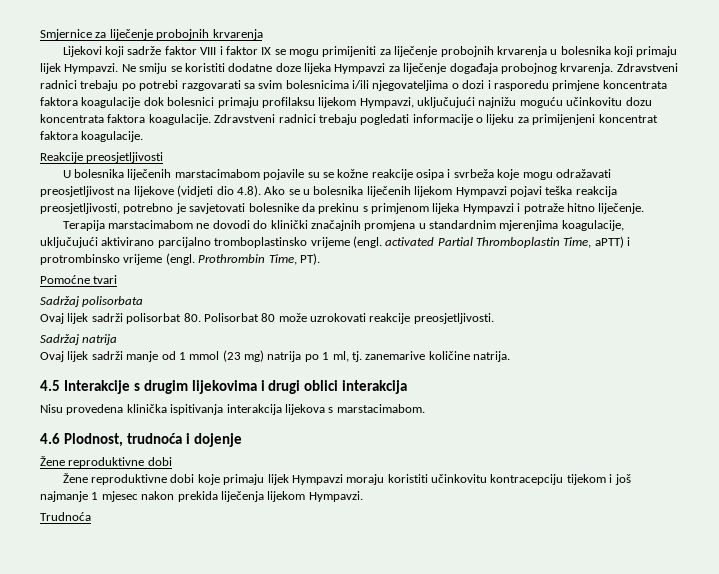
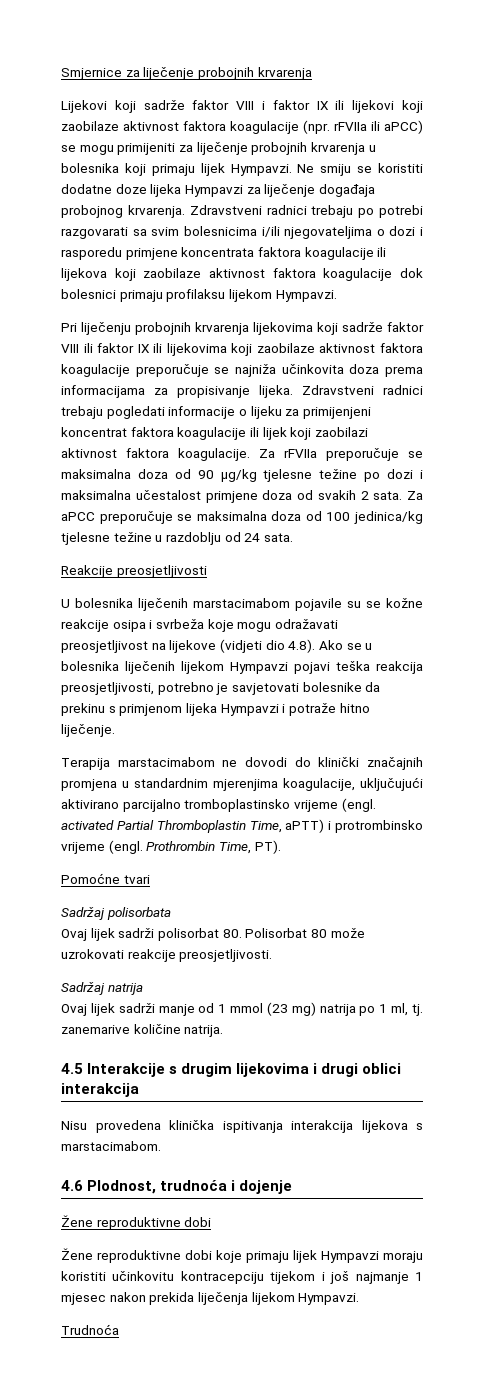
- Lijekovi koji sadrže faktor VIII i faktor IX se mogu primijeniti za liječenje probojnih krvarenja u bolesnika koji primaju lijek Hympavzi.
+ Lijekovi koji sadrže faktor VIII i faktor IX ili lijekovi koji zaobilaze aktivnost faktora koagulacije (npr. rFVIIa ili aPCC) se mogu primijeniti za liječenje probojnih krvarenja u bolesnika koji primaju lijek Hympavzi.
- Zdravstveni radnici trebaju po potrebi razgovarati sa svim bolesnicima i/ili njegovateljima o dozi i rasporedu primjene koncentrata faktora koagulacije dok bolesnici primaju profilaksu lijekom Hympavzi, uključujući najnižu moguću učinkovitu dozu koncentrata faktora koagulacije.
+ Zdravstveni radnici trebaju po potrebi razgovarati sa svim bolesnicima i/ili njegovateljima o dozi i rasporedu primjene koncentrata faktora koagulacije ili lijekova koji zaobilaze aktivnost faktora koagulacije dok bolesnici primaju profilaksu lijekom Hympavzi.
+ Pri liječenju probojnih krvarenja lijekovima koji sadrže faktor VIII ili faktor IX ili lijekovima koji zaobilaze aktivnost faktora koagulacije preporučuje se najniža učinkovita doza prema informacijama za propisivanje lijeka.
- Zdravstveni radnici trebaju pogledati informacije o lijeku za primijenjeni koncentrat faktora koagulacije.
+ Zdravstveni radnici trebaju pogledati informacije o lijeku za primijenjeni koncentrat faktora koagulacije ili lijek koji zaobilazi aktivnost faktora koagulacije. Za rFVIIa preporučuje se maksimalna doza od 90 μg/kg tjelesne težine po dozi i maksimalna učestalost primjene doza od svakih 2 sata. Za aPCC preporučuje se maksimalna doza od 100 jedinica/kg tjelesne težine u razdoblju od 24 sata.

